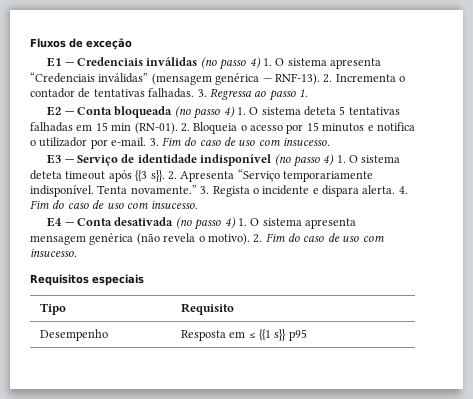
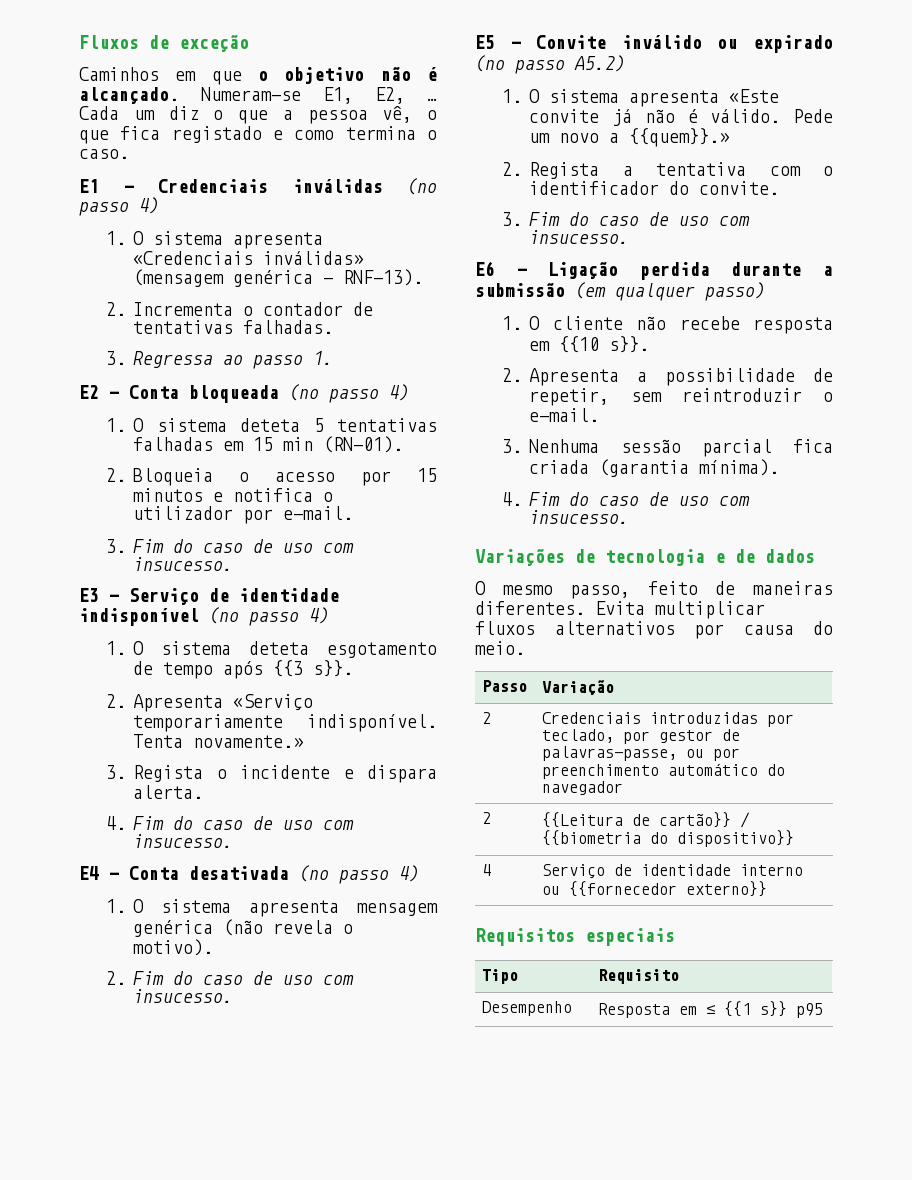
+ Caminhos em que o objetivo não é alcançado. Numeram-se E1, E2, … Cada um diz o que a pessoa vê, o que fica registado e como termina o caso.
- E1 — Credenciais inválidas (no passo 4) 1. O sistema apresenta “Credenciais inválidas” (mensagem genérica — RNF-13). 2. Incrementa o contador de tentativas falhadas. 3. Regressa ao passo 1.
+ E1 — Credenciais inválidas (no passo 4)
+ 1. O sistema apresenta «Credenciais inválidas» (mensagem genérica — RNF-13).
+ 2. Incrementa o contador de tentativas falhadas.
+ 3. Regressa ao passo 1.
- E2 — Conta bloqueada (no passo 4) 1. O sistema deteta 5 tentativas falhadas em 15 min (RN-01). 2. Bloqueia o acesso por 15 minutos e notifica o utilizador por e-mail. 3. Fim do caso de uso com insucesso.
+ E2 — Conta bloqueada (no passo 4)
+ 1. O sistema deteta 5 tentativas falhadas em 15 min (RN-01).
+ 2. Bloqueia o acesso por 15 minutos e notifica o utilizador por e-mail.
+ 3. Fim do caso de uso com insucesso.
- E3 — Serviço de identidade indisponível (no passo 4) 1. O sistema deteta timeout após {{3 s}}. 2. Apresenta “Serviço temporariamente indisponível.
+ E3 — Serviço de identidade indisponível (no passo 4)
+ 1. O sistema deteta esgotamento de tempo após {{3 s}}.
+ 2. Apresenta «Serviço temporariamente indisponível.
- Tenta novamente.” 3. Regista o incidente e dispara alerta. 4. Fim do caso de uso com insucesso.
+ Tenta novamente.»
+ 3. Regista o incidente e dispara alerta.
+ 4. Fim do caso de uso com insucesso.
- E4 — Conta desativada (no passo 4) 1. O sistema apresenta mensagem genérica (não revela o motivo). 2. Fim do caso de uso com insucesso.
+ E4 — Conta desativada (no passo 4)
+ 1. O sistema apresenta mensagem genérica (não revela o motivo).
+ 2. Fim do caso de uso com insucesso.
+ E5 — Convite inválido ou expirado (no passo A5.2)
+ 1. O sistema apresenta «Este convite já não é válido. Pede um novo a {{quem}}.»
+ 2. Regista a tentativa com o identificador do convite.
+ 3. Fim do caso de uso com insucesso.
+ E6 — Ligação perdida durante a submissão (em qualquer passo)
+ 1. O cliente não recebe resposta em {{10 s}}.
+ 2. Apresenta a possibilidade de repetir, sem reintroduzir o e-mail.
+ 3. Nenhuma sessão parcial fica criada (garantia mínima).
+ 4. Fim do caso de uso com insucesso.
+ Variações de tecnologia e de dados
+ O mesmo passo, feito de maneiras diferentes. Evita multiplicar fluxos alternativos por causa do meio.
+ Passo | Variação
+ 2 | Credenciais introduzidas por teclado, por gestor de palavras-passe, ou por preenchimento automático do navegador
+ 2 | {{Leitura de cartão}} / {{biometria do dispositivo}}
+ 4 | Serviço de identidade interno ou {{fornecedor externo}}

